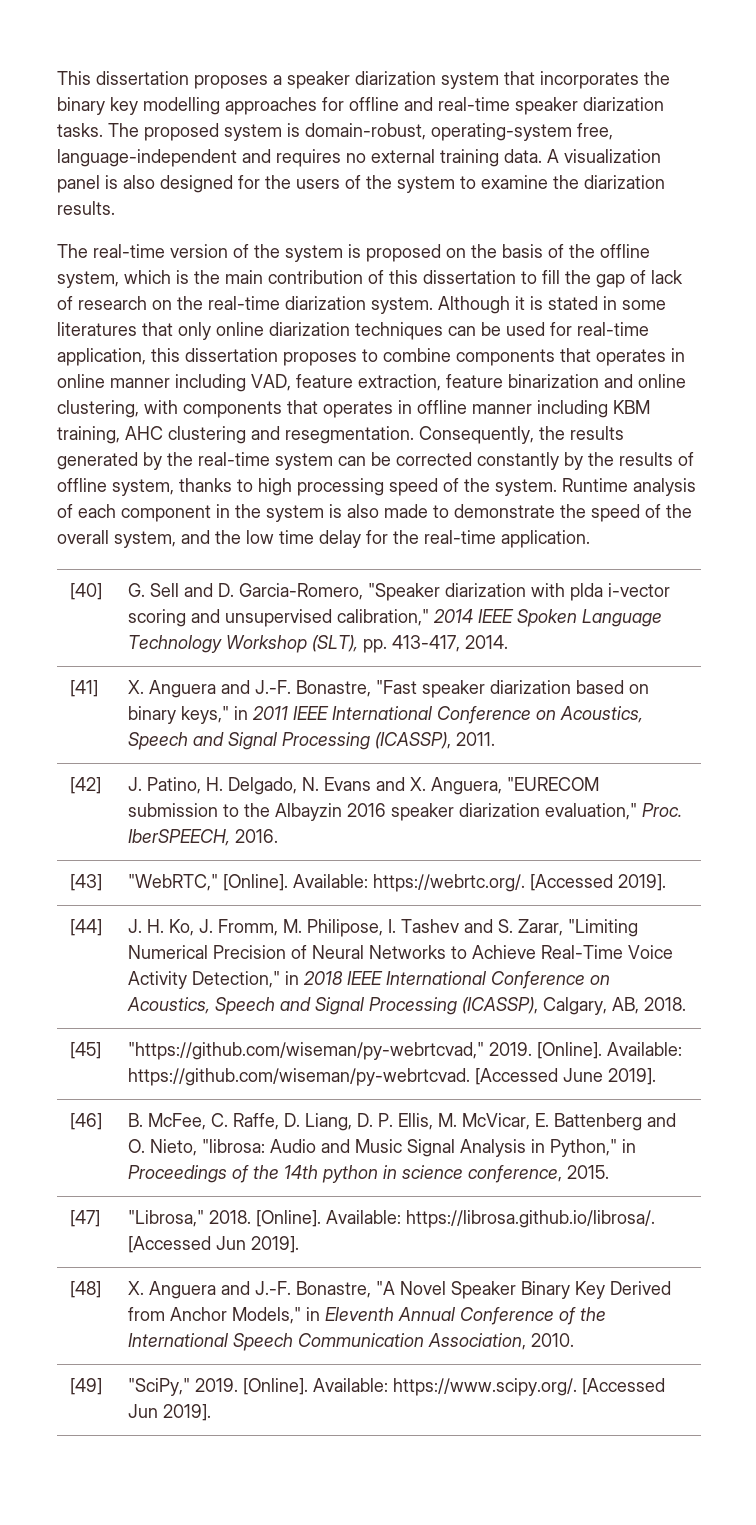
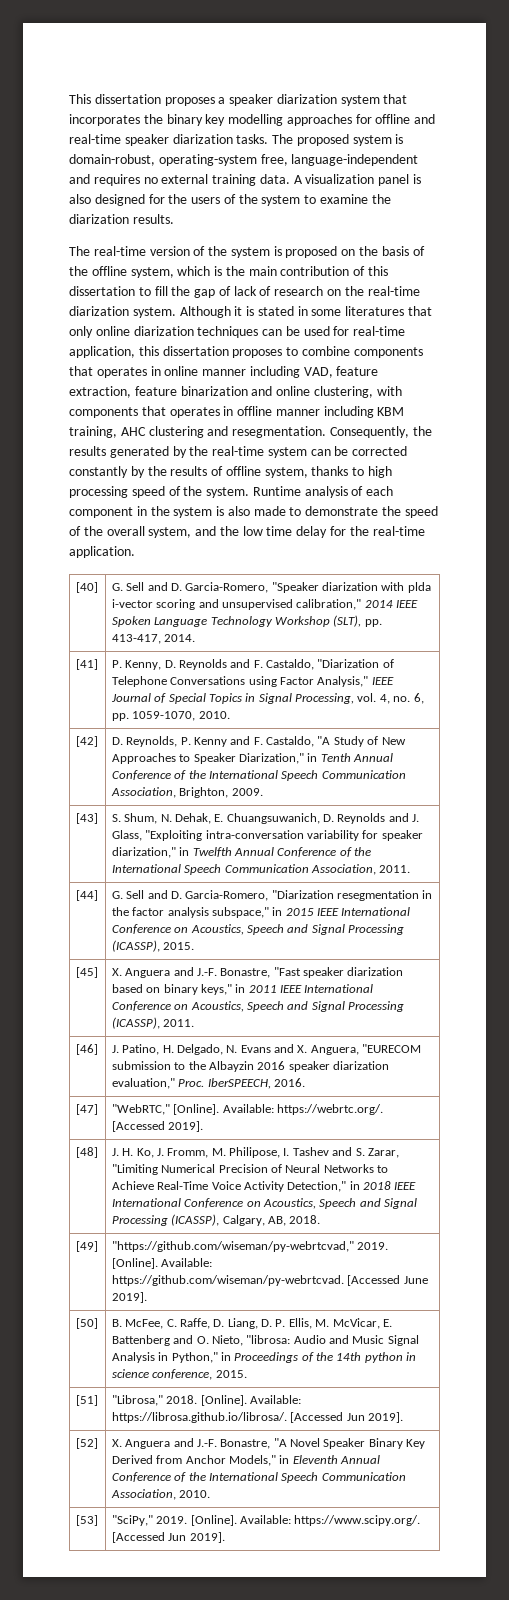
- [41] | X. Anguera and J.-F. Bonastre, "Fast speaker diarization based on binary keys," in 2011 IEEE International Conference on Acoustics, Speech and Signal Processing (ICASSP), 2011.
+ [41] | P. Kenny, D. Reynolds and F. Castaldo, "Diarization of Telephone Conversations using Factor Analysis," IEEE Journal of Special Topics in Signal Processing, vol. 4, no. 6, pp. 1059-1070, 2010.
+ [42] | D. Reynolds, P. Kenny and F. Castaldo, "A Study of New Approaches to Speaker Diarization," in Tenth Annual Conference of the International Speech Communication Association, Brighton, 2009.
+ [43] | S. Shum, N. Dehak, E. Chuangsuwanich, D. Reynolds and J. Glass, "Exploiting intra-conversation variability for speaker diarization," in Twelfth Annual Conference of the International Speech Communication Association, 2011.
+ [44] | G. Sell and D. Garcia-Romero, "Diarization resegmentation in the factor analysis subspace," in 2015 IEEE International Conference on Acoustics, Speech and Signal Processing (ICASSP), 2015.
+ [45] | X. Anguera and J.-F. Bonastre, "Fast speaker diarization based on binary keys," in 2011 IEEE International Conference on Acoustics, Speech and Signal Processing (ICASSP), 2011.
- [42] | J. Patino, H. Delgado, N. Evans and X. Anguera, "EURECOM submission to the Albayzin 2016 speaker diarization evaluation," Proc. IberSPEECH, 2016.
+ [46] | J. Patino, H. Delgado, N. Evans and X. Anguera, "EURECOM submission to the Albayzin 2016 speaker diarization evaluation," Proc. IberSPEECH, 2016.
- [43] | "WebRTC," [Online]. Available: https://webrtc.org/. [Accessed 2019].
+ [47] | "WebRTC," [Online]. Available: https://webrtc.org/. [Accessed 2019].
- [44] | J. H. Ko, J. Fromm, M. Philipose, I. Tashev and S. Zarar, "Limiting Numerical Precision of Neural Networks to Achieve Real-Time Voice Activity Detection," in 2018 IEEE International Conference on Acoustics, Speech and Signal Processing (ICASSP), Calgary, AB, 2018.
+ [48] | J. H. Ko, J. Fromm, M. Philipose, I. Tashev and S. Zarar, "Limiting Numerical Precision of Neural Networks to Achieve Real-Time Voice Activity Detection," in 2018 IEEE International Conference on Acoustics, Speech and Signal Processing (ICASSP), Calgary, AB, 2018.
- [45] | "https://github.com/wiseman/py-webrtcvad," 2019. [Online]. Available: https://github.com/wiseman/py-webrtcvad. [Accessed June 2019].
+ [49] | "https://github.com/wiseman/py-webrtcvad," 2019. [Online]. Available: https://github.com/wiseman/py-webrtcvad. [Accessed June 2019].
- [46] | B. McFee, C. Raffe, D. Liang, D. P. Ellis, M. McVicar, E. Battenberg and O. Nieto, "librosa: Audio and Music Signal Analysis in Python," in Proceedings of the 14th python in science conference, 2015.
+ [50] | B. McFee, C. Raffe, D. Liang, D. P. Ellis, M. McVicar, E. Battenberg and O. Nieto, "librosa: Audio and Music Signal Analysis in Python," in Proceedings of the 14th python in science conference, 2015.
- [47] | "Librosa," 2018. [Online]. Available: https://librosa.github.io/librosa/. [Accessed Jun 2019].
+ [51] | "Librosa," 2018. [Online]. Available: https://librosa.github.io/librosa/. [Accessed Jun 2019].
- [48] | X. Anguera and J.-F. Bonastre, "A Novel Speaker Binary Key Derived from Anchor Models," in Eleventh Annual Conference of the International Speech Communication Association, 2010.
+ [52] | X. Anguera and J.-F. Bonastre, "A Novel Speaker Binary Key Derived from Anchor Models," in Eleventh Annual Conference of the International Speech Communication Association, 2010.
- [49] | "SciPy," 2019. [Online]. Available: https://www.scipy.org/. [Accessed Jun 2019].
+ [53] | "SciPy," 2019. [Online]. Available: https://www.scipy.org/. [Accessed Jun 2019].

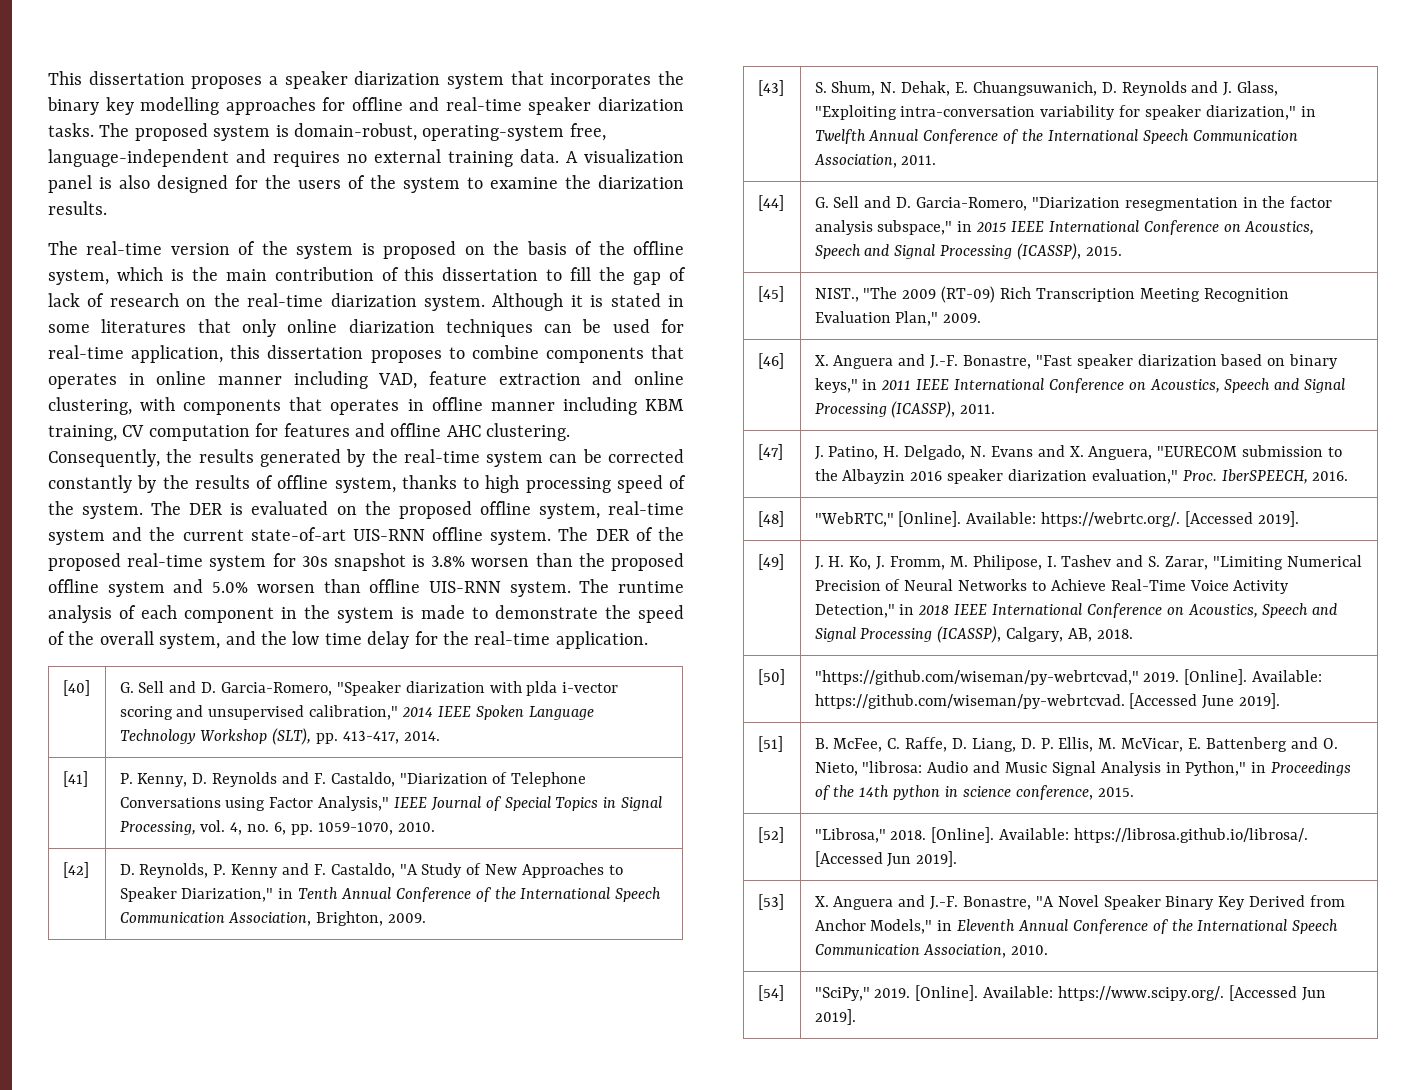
- Although it is stated in some literatures that only online diarization techniques can be used for real-time application, this dissertation proposes to combine components that operates in online manner including VAD, feature extraction, feature binarization and online clustering, with components that operates in offline manner including KBM training, AHC clustering and resegmentation.
+ Although it is stated in some literatures that only online diarization techniques can be used for real-time application, this dissertation proposes to combine components that operates in online manner including VAD, feature extraction and online clustering, with components that operates in offline manner including KBM training, CV computation for features and offline AHC clustering.
- Runtime analysis of each component in the system is also made to demonstrate the speed of the overall system, and the low time delay for the real-time application.
+ The DER is evaluated on the proposed offline system, real-time system and the current state-of-art UIS-RNN offline system. The DER of the proposed real-time system for 30s snapshot is 3.8% worsen than the proposed offline system and 5.0% worsen than offline UIS-RNN system. The runtime analysis of each component in the system is made to demonstrate the speed of the overall system, and the low time delay for the real-time application.
- [45] | X. Anguera and J.-F. Bonastre, "Fast speaker diarization based on binary keys," in 2011 IEEE International Conference on Acoustics, Speech and Signal Processing (ICASSP), 2011.
+ [45] | NIST., "The 2009 (RT-09) Rich Transcription Meeting Recognition Evaluation Plan," 2009.
+ [46] | X. Anguera and J.-F. Bonastre, "Fast speaker diarization based on binary keys," in 2011 IEEE International Conference on Acoustics, Speech and Signal Processing (ICASSP), 2011.
- [46] | J. Patino, H. Delgado, N. Evans and X. Anguera, "EURECOM submission to the Albayzin 2016 speaker diarization evaluation," Proc. IberSPEECH, 2016.
+ [47] | J. Patino, H. Delgado, N. Evans and X. Anguera, "EURECOM submission to the Albayzin 2016 speaker diarization evaluation," Proc. IberSPEECH, 2016.
- [47] | "WebRTC," [Online]. Available: https://webrtc.org/. [Accessed 2019].
+ [48] | "WebRTC," [Online]. Available: https://webrtc.org/. [Accessed 2019].
- [48] | J. H. Ko, J. Fromm, M. Philipose, I. Tashev and S. Zarar, "Limiting Numerical Precision of Neural Networks to Achieve Real-Time Voice Activity Detection," in 2018 IEEE International Conference on Acoustics, Speech and Signal Processing (ICASSP), Calgary, AB, 2018.
+ [49] | J. H. Ko, J. Fromm, M. Philipose, I. Tashev and S. Zarar, "Limiting Numerical Precision of Neural Networks to Achieve Real-Time Voice Activity Detection," in 2018 IEEE International Conference on Acoustics, Speech and Signal Processing (ICASSP), Calgary, AB, 2018.
- [49] | "https://github.com/wiseman/py-webrtcvad," 2019. [Online]. Available: https://github.com/wiseman/py-webrtcvad. [Accessed June 2019].
+ [50] | "https://github.com/wiseman/py-webrtcvad," 2019. [Online]. Available: https://github.com/wiseman/py-webrtcvad. [Accessed June 2019].
- [50] | B. McFee, C. Raffe, D. Liang, D. P. Ellis, M. McVicar, E. Battenberg and O. Nieto, "librosa: Audio and Music Signal Analysis in Python," in Proceedings of the 14th python in science conference, 2015.
+ [51] | B. McFee, C. Raffe, D. Liang, D. P. Ellis, M. McVicar, E. Battenberg and O. Nieto, "librosa: Audio and Music Signal Analysis in Python," in Proceedings of the 14th python in science conference, 2015.
- [51] | "Librosa," 2018. [Online]. Available: https://librosa.github.io/librosa/. [Accessed Jun 2019].
+ [52] | "Librosa," 2018. [Online]. Available: https://librosa.github.io/librosa/. [Accessed Jun 2019].
- [52] | X. Anguera and J.-F. Bonastre, "A Novel Speaker Binary Key Derived from Anchor Models," in Eleventh Annual Conference of the International Speech Communication Association, 2010.
+ [53] | X. Anguera and J.-F. Bonastre, "A Novel Speaker Binary Key Derived from Anchor Models," in Eleventh Annual Conference of the International Speech Communication Association, 2010.
- [53] | "SciPy," 2019. [Online]. Available: https://www.scipy.org/. [Accessed Jun 2019].
+ [54] | "SciPy," 2019. [Online]. Available: https://www.scipy.org/. [Accessed Jun 2019].

